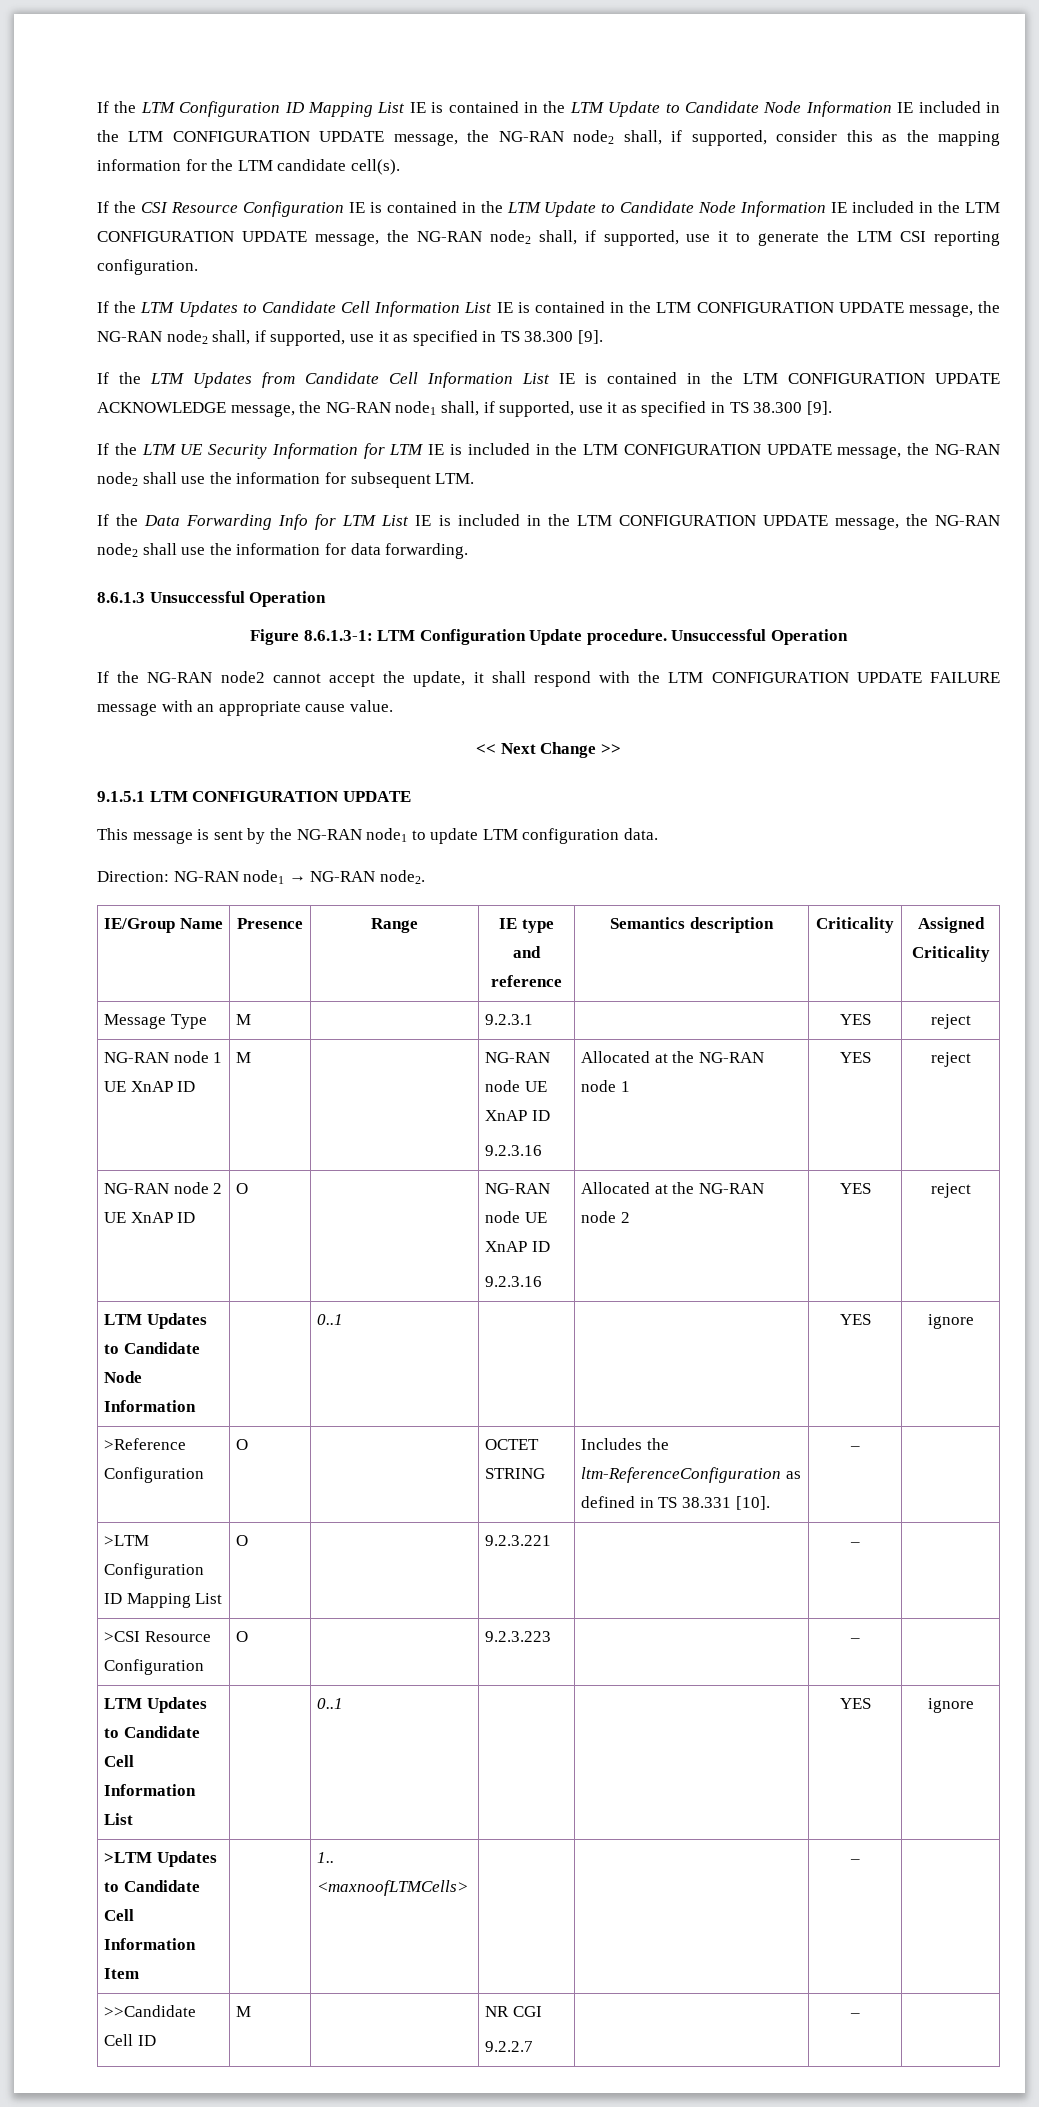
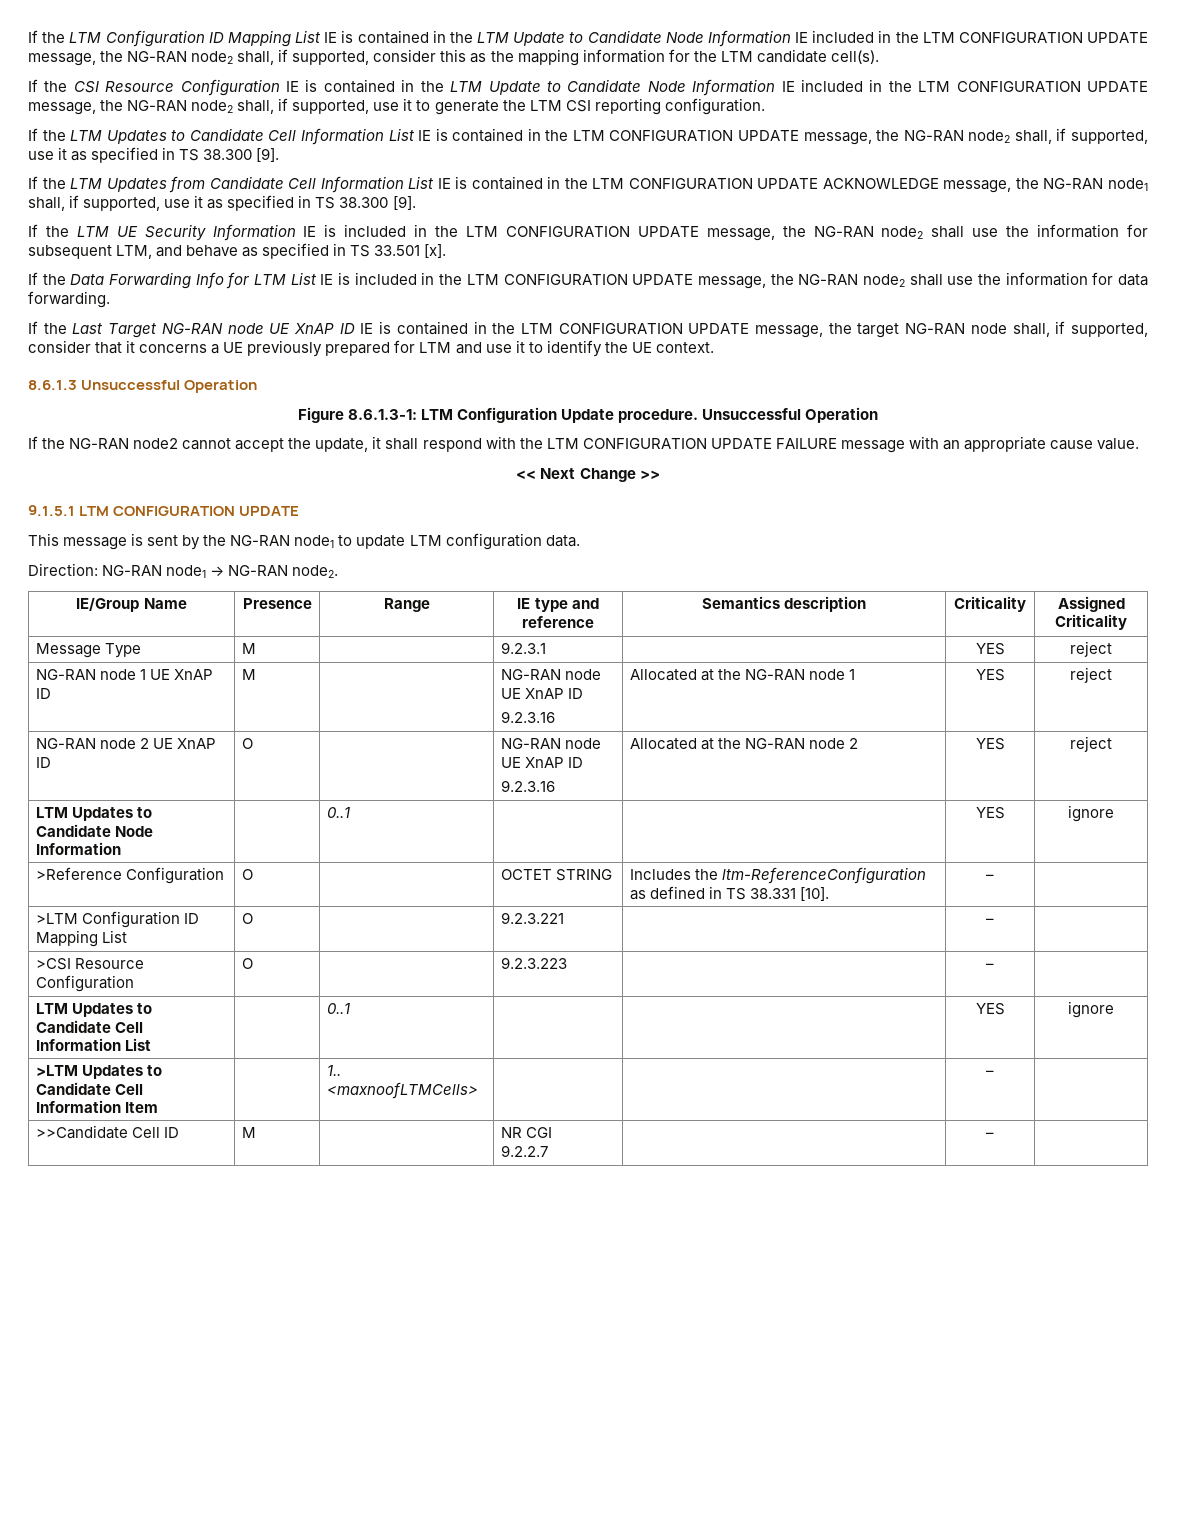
- If the LTM UE Security Information for LTM IE is included in the LTM CONFIGURATION UPDATE message, the NG-RAN node2 shall use the information for subsequent LTM.
+ If the LTM UE Security Information IE is included in the LTM CONFIGURATION UPDATE message, the NG-RAN node2 shall use the information for subsequent LTM, and behave as specified in TS 33.501 [x].
+ If the Last Target NG-RAN node UE XnAP ID IE is contained in the LTM CONFIGURATION UPDATE message, the target NG-RAN node shall, if supported, consider that it concerns a UE previously prepared for LTM and use it to identify the UE context.

